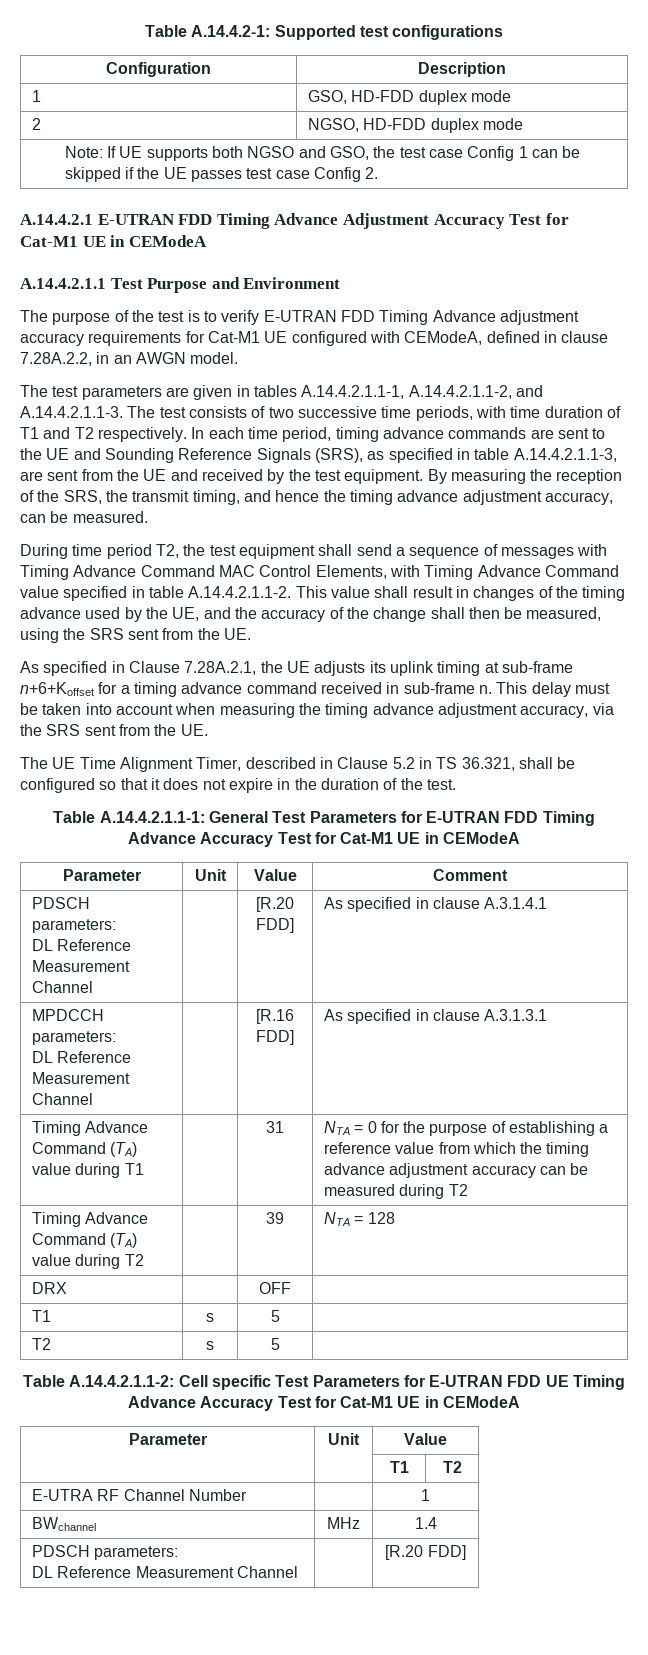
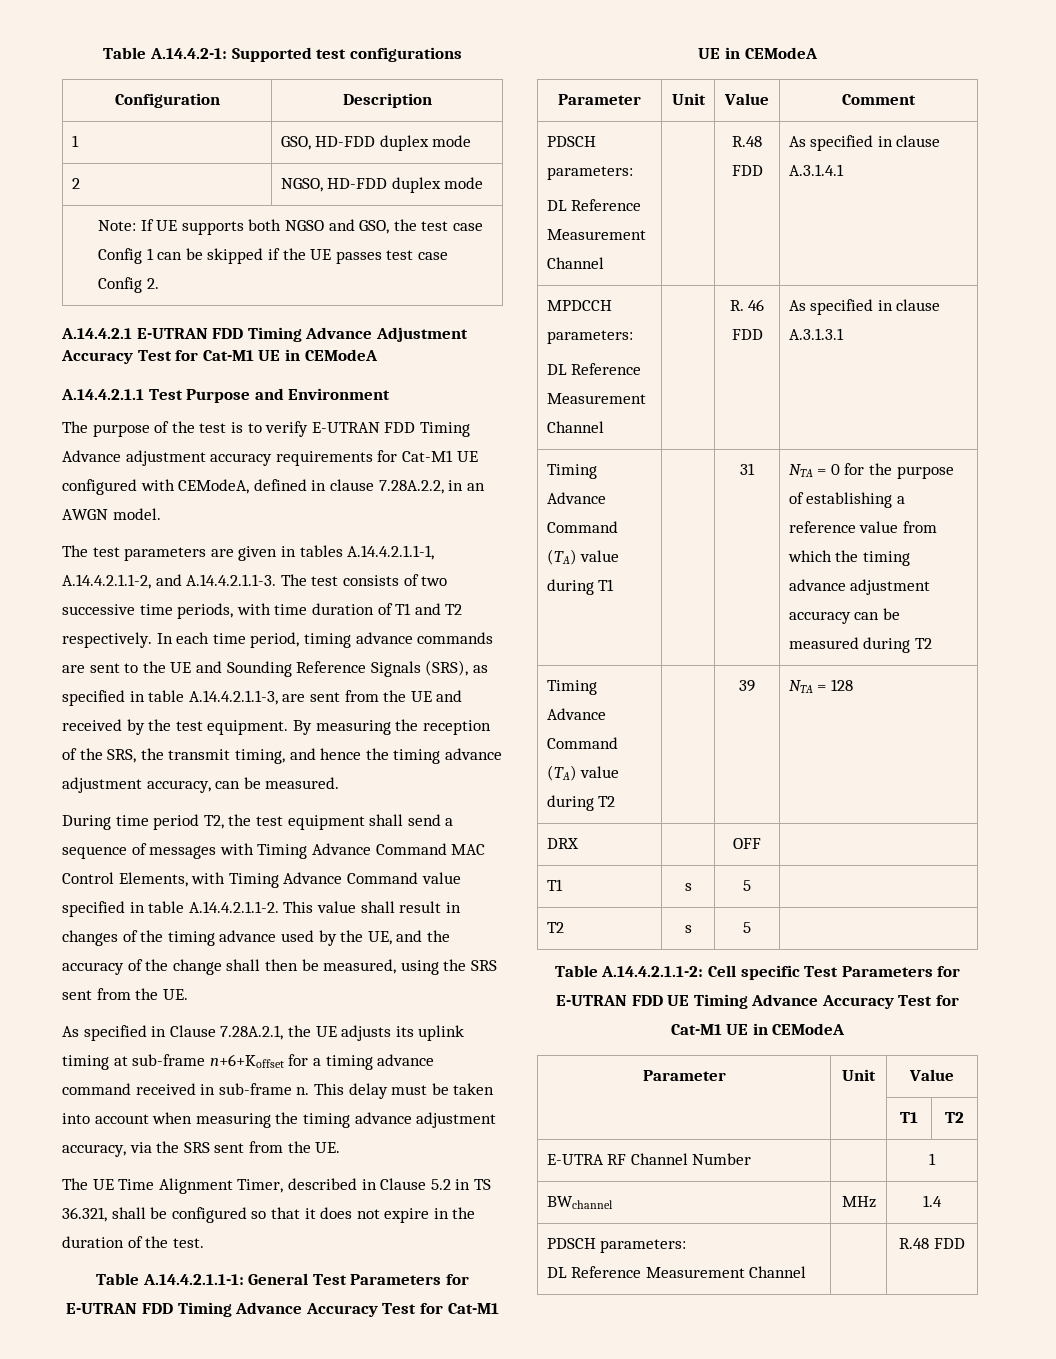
  Parameter | Unit | Value | Comment
  PDSCH parameters:
- DL Reference Measurement Channel | | [R.20 FDD] | As specified in clause A.3.1.4.1
+ DL Reference Measurement Channel | | R.48 FDD | As specified in clause A.3.1.4.1
  MPDCCH parameters:
- DL Reference Measurement Channel | | [R.16 FDD] | As specified in clause A.3.1.3.1
+ DL Reference Measurement Channel | | R. 46 FDD | As specified in clause A.3.1.3.1
  BWchannel | MHz | 1.4
  PDSCH parameters:
- DL Reference Measurement Channel | | [R.20 FDD]
+ DL Reference Measurement Channel | | R.48 FDD

